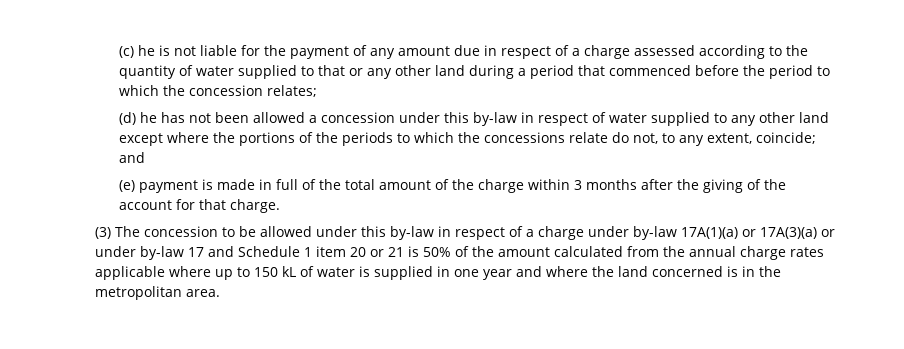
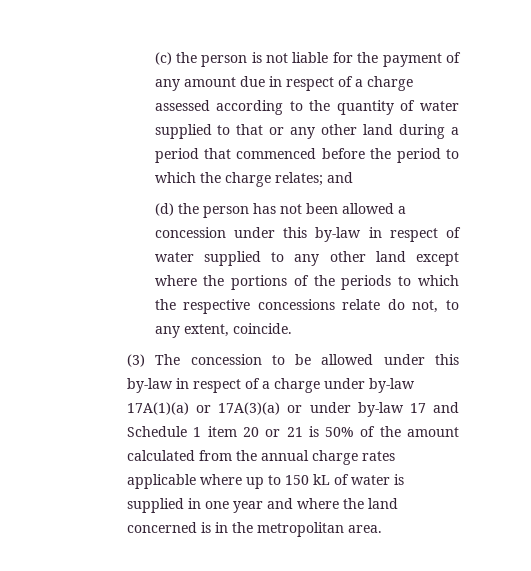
- (c) he is not liable for the payment of any amount due in respect of a charge assessed according to the quantity of water supplied to that or any other land during a period that commenced before the period to which the concession relates;
+ (c) the person is not liable for the payment of any amount due in respect of a charge assessed according to the quantity of water supplied to that or any other land during a period that commenced before the period to which the charge relates; and
- (d) he has not been allowed a concession under this by-law in respect of water supplied to any other land except where the portions of the periods to which the concessions relate do not, to any extent, coincide; and
- (e) payment is made in full of the total amount of the charge within 3 months after the giving of the account for that charge.
+ (d) the person has not been allowed a concession under this by-law in respect of water supplied to any other land except where the portions of the periods to which the respective concessions relate do not, to any extent, coincide.

